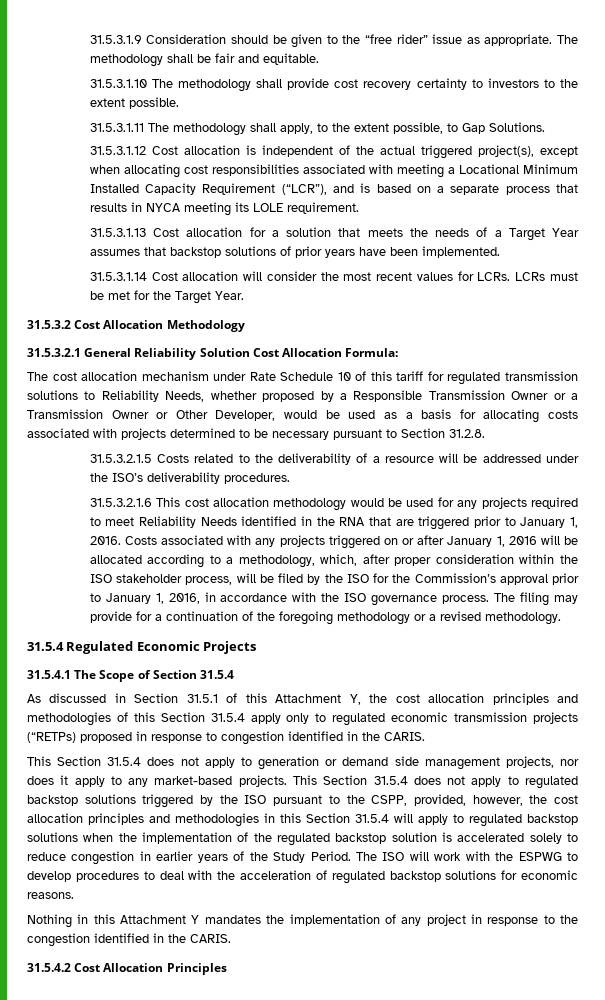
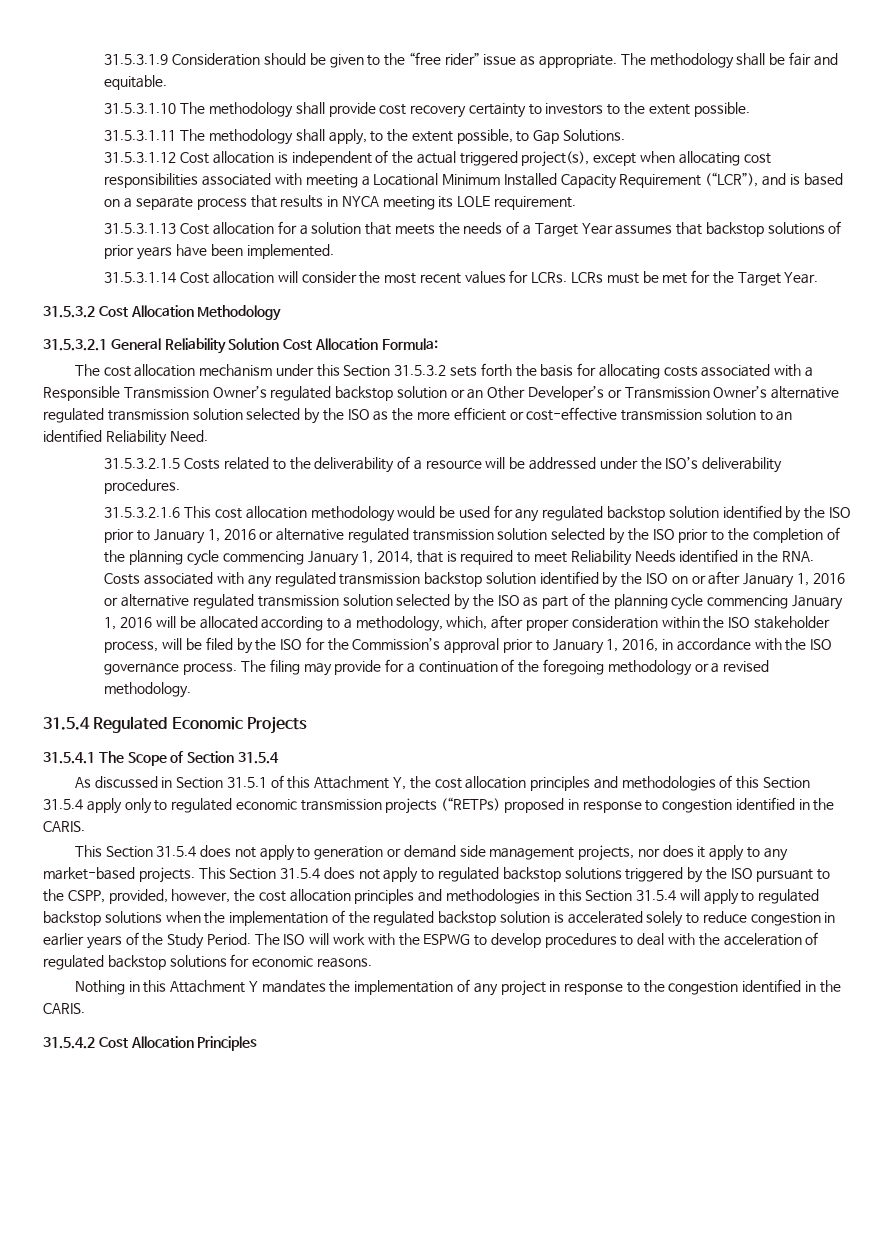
- The cost allocation mechanism under Rate Schedule 10 of this tariff for regulated transmission solutions to Reliability Needs, whether proposed by a Responsible Transmission Owner or a Transmission Owner or Other Developer, would be used as a basis for allocating costs associated with projects determined to be necessary pursuant to Section 31.2.8.
+ The cost allocation mechanism under this Section 31.5.3.2 sets forth the basis for allocating costs associated with a Responsible Transmission Owner’s regulated backstop solution or an Other Developer’s or Transmission Owner’s alternative regulated transmission solution selected by the ISO as the more efficient or cost-effective transmission solution to an identified Reliability Need.
- 31.5.3.2.1.6 This cost allocation methodology would be used for any projects required to meet Reliability Needs identified in the RNA that are triggered prior to January 1, 2016. Costs associated with any projects triggered on or after January 1, 2016 will be allocated according to a methodology, which, after proper consideration within the ISO stakeholder process, will be filed by the ISO for the Commission’s approval prior to January 1, 2016, in accordance with the ISO governance process.
+ 31.5.3.2.1.6 This cost allocation methodology would be used for any regulated backstop solution identified by the ISO prior to January 1, 2016 or alternative regulated transmission solution selected by the ISO prior to the completion of the planning cycle commencing January 1, 2014, that is required to meet Reliability Needs identified in the RNA. Costs associated with any regulated transmission backstop solution identified by the ISO on or after January 1, 2016 or alternative regulated transmission solution selected by the ISO as part of the planning cycle commencing January 1, 2016 will be allocated according to a methodology, which, after proper consideration within the ISO stakeholder process, will be filed by the ISO for the Commission’s approval prior to January 1, 2016, in accordance with the ISO governance process.

